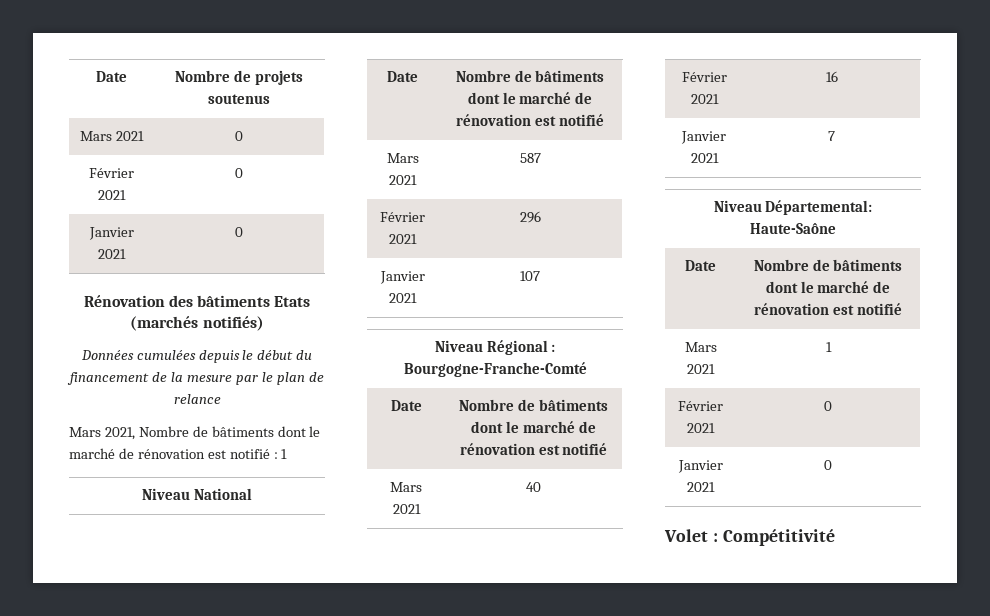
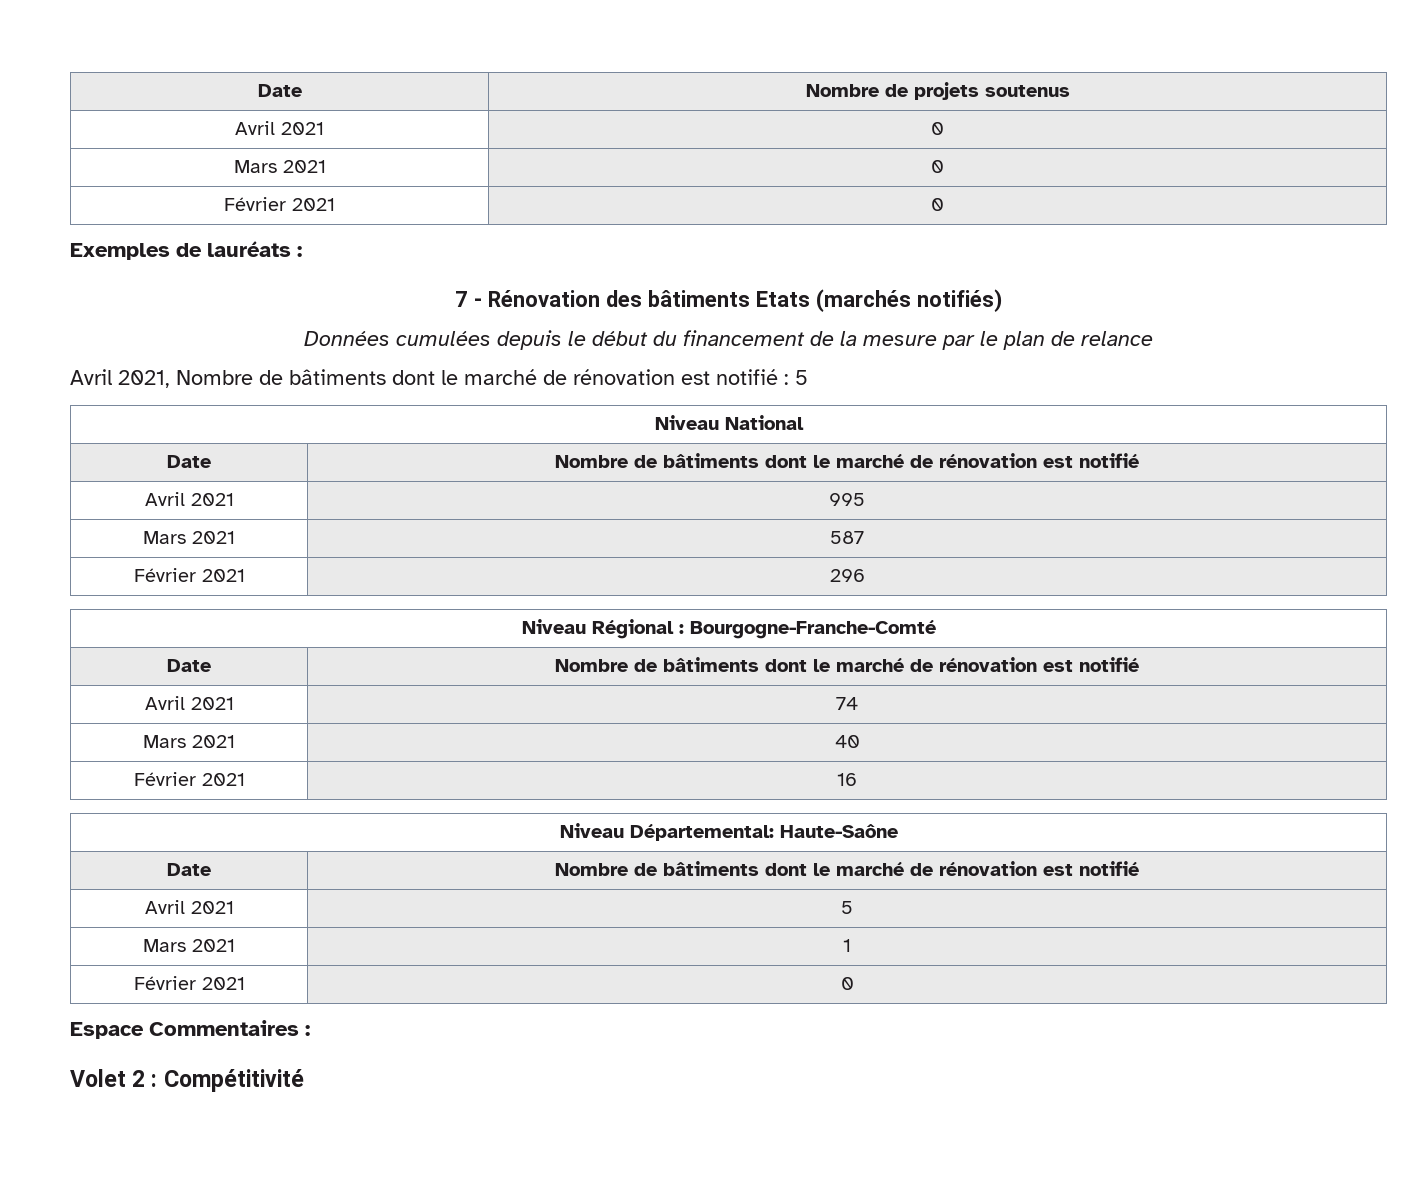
+ Avril 2021 | 0
  Mars 2021 | 0
  Février 2021 | 0
- Janvier 2021 | 0
- Rénovation des bâtiments Etats (marchés notifiés)
+ Exemples de lauréats :
+ 7 - Rénovation des bâtiments Etats (marchés notifiés)
- Mars 2021, Nombre de bâtiments dont le marché de rénovation est notifié : 1
+ Avril 2021, Nombre de bâtiments dont le marché de rénovation est notifié : 5
+ Avril 2021 | 995
- Janvier 2021 | 107
+ Avril 2021 | 74
- Janvier 2021 | 7
+ Avril 2021 | 5
  Mars 2021 | 1
  Février 2021 | 0
- Janvier 2021 | 0
+ Espace Commentaires :
- Volet : Compétitivité
+ Volet 2 : Compétitivité

